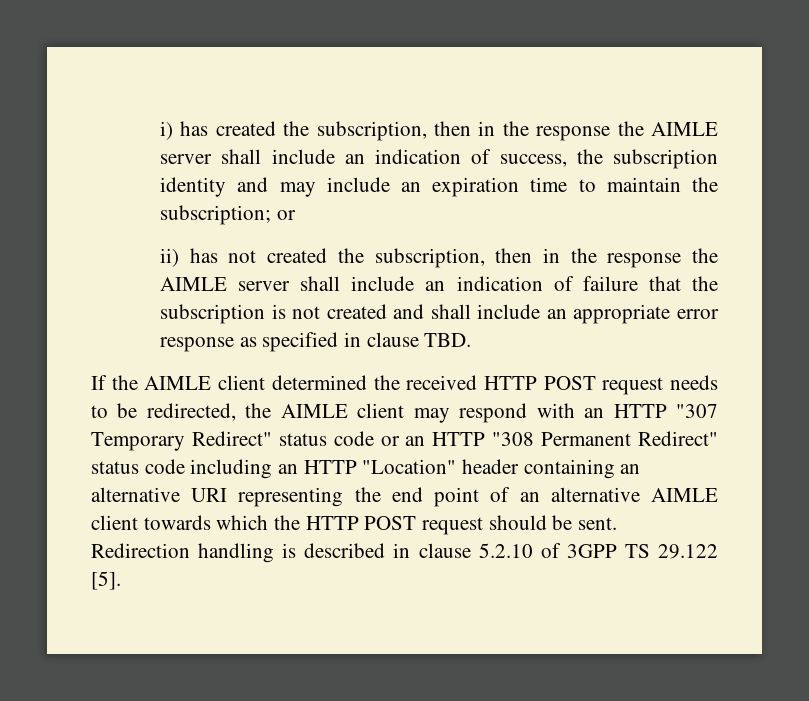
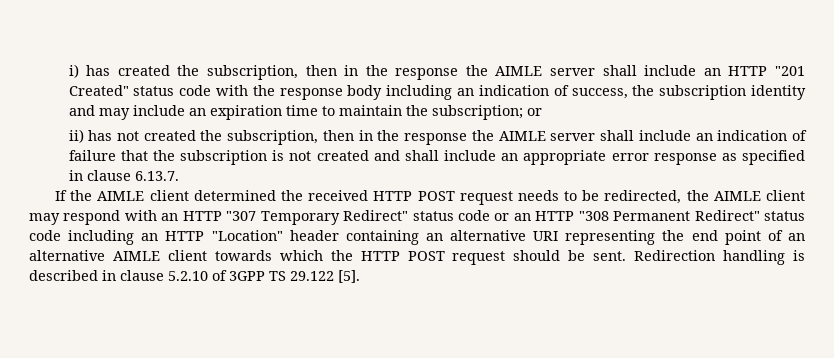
- i) has created the subscription, then in the response the AIMLE server shall include an indication of success, the subscription identity and may include an expiration time to maintain the subscription; or
+ i) has created the subscription, then in the response the AIMLE server shall include an HTTP "201 Created" status code with the response body including an indication of success, the subscription identity and may include an expiration time to maintain the subscription; or
- ii) has not created the subscription, then in the response the AIMLE server shall include an indication of failure that the subscription is not created and shall include an appropriate error response as specified in clause TBD.
+ ii) has not created the subscription, then in the response the AIMLE server shall include an indication of failure that the subscription is not created and shall include an appropriate error response as specified in clause 6.13.7.

